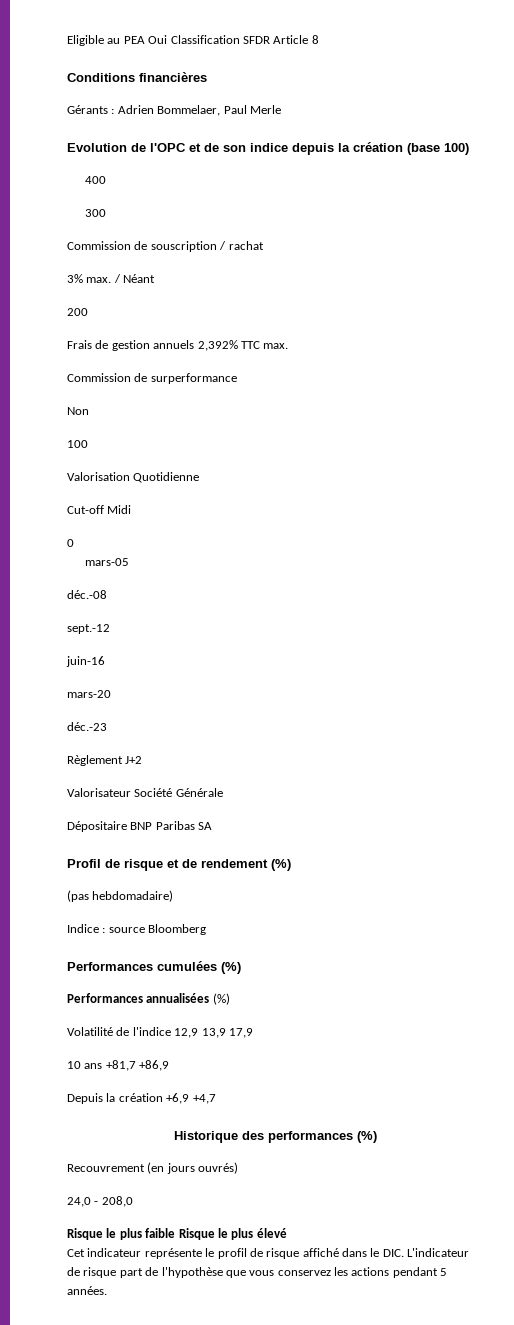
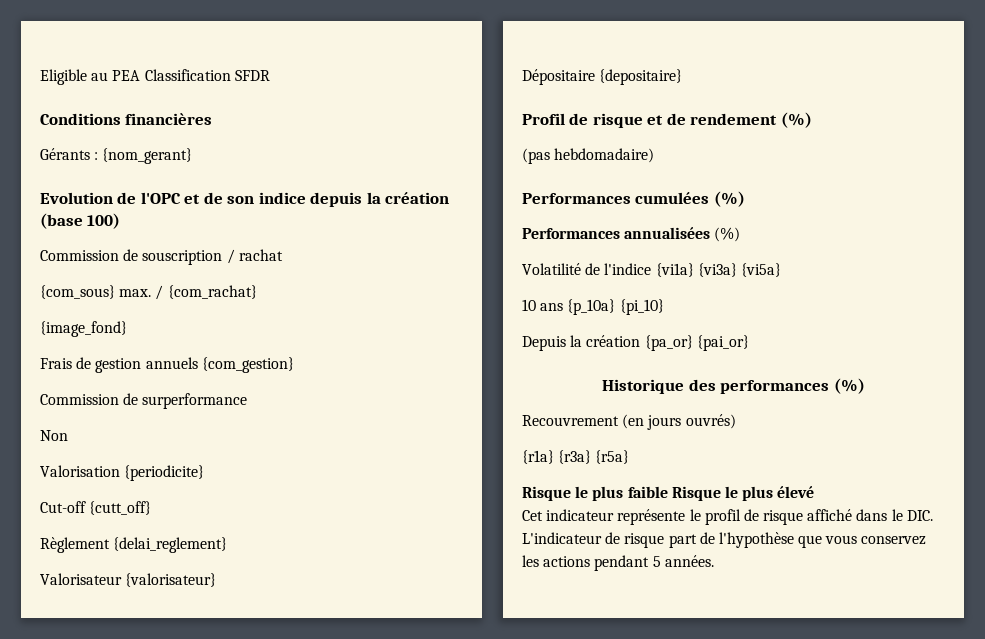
- Eligible au PEA Oui Classification SFDR Article 8
+ Eligible au PEA Classification SFDR
- Gérants : Adrien Bommelaer, Paul Merle
+ Gérants : {nom_gerant}
- 400
- 300
- 3% max. / Néant
- 200
+ {com_sous} max. / {com_rachat}
+ {image_fond}
- Frais de gestion annuels 2,392% TTC max.
+ Frais de gestion annuels {com_gestion}
- 100
- Valorisation Quotidienne
+ Valorisation {periodicite}
- Cut-off Midi
- 0
- mars-05
- déc.-08
- sept.-12
- juin-16
- mars-20
- déc.-23
+ Cut-off {cutt_off}
- Règlement J+2
+ Règlement {delai_reglement}
- Valorisateur Société Générale
+ Valorisateur {valorisateur}
- Dépositaire BNP Paribas SA
+ Dépositaire {depositaire}
- Indice : source Bloomberg
- Volatilité de l'indice 12,9 13,9 17,9
+ Volatilité de l'indice {vi1a} {vi3a} {vi5a}
- 10 ans +81,7 +86,9
+ 10 ans {p_10a} {pi_10}
- Depuis la création +6,9 +4,7
+ Depuis la création {pa_or} {pai_or}
- 24,0 - 208,0
+ {r1a} {r3a} {r5a}

